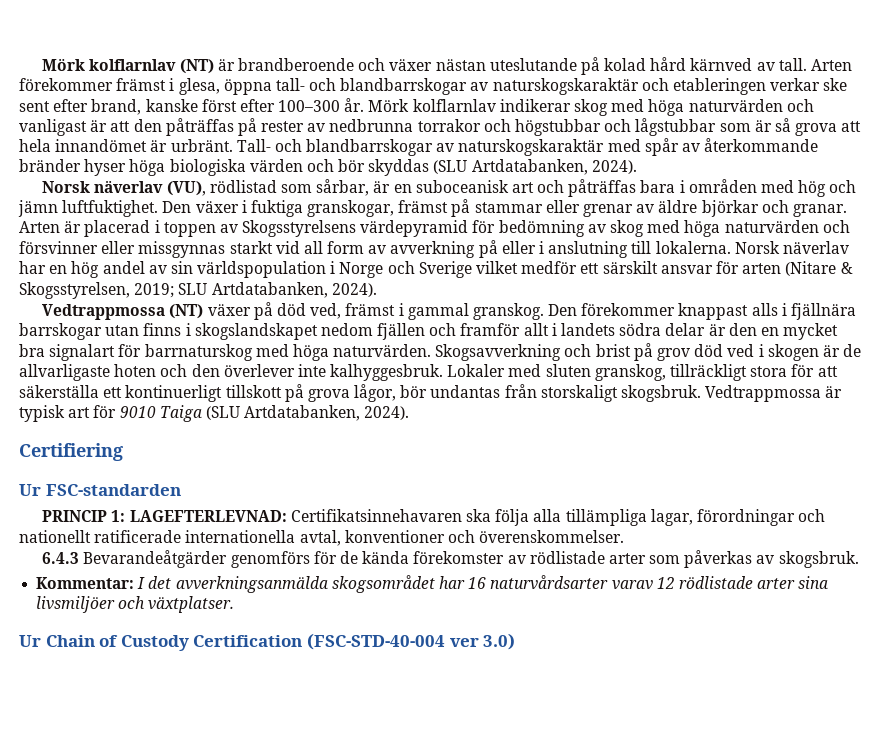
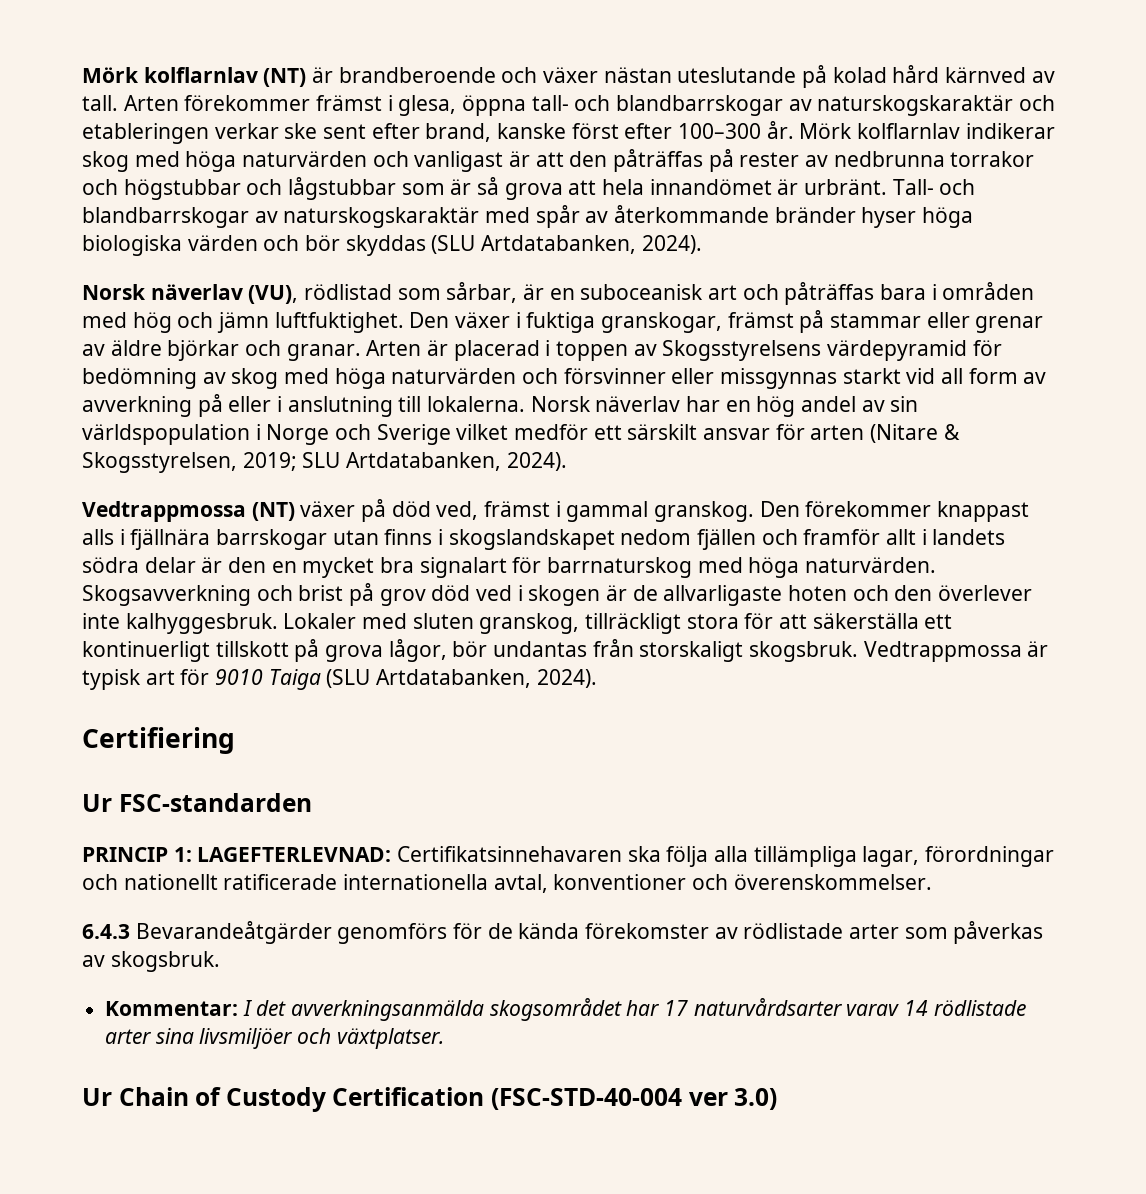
- Kommentar: I det avverkningsanmälda skogsområdet har 16 naturvårdsarter varav 12 rödlistade arter sina livsmiljöer och växtplatser.
+ Kommentar: I det avverkningsanmälda skogsområdet har 17 naturvårdsarter varav 14 rödlistade arter sina livsmiljöer och växtplatser.

